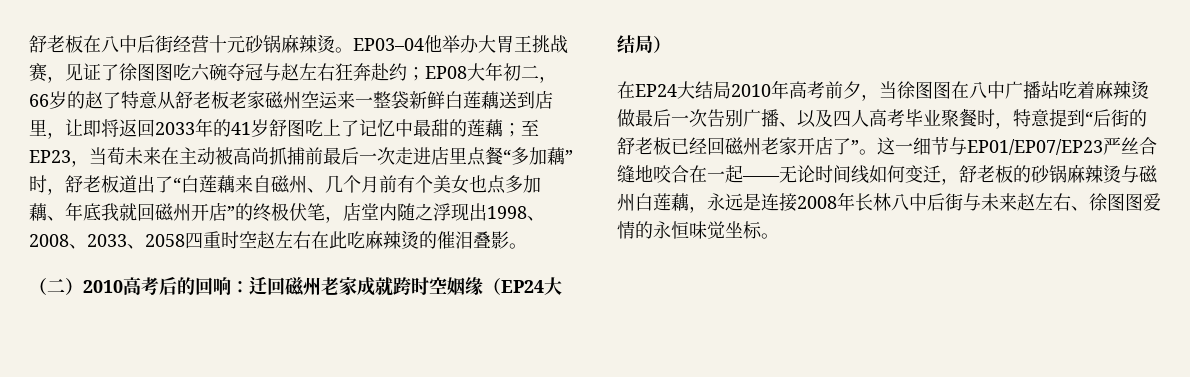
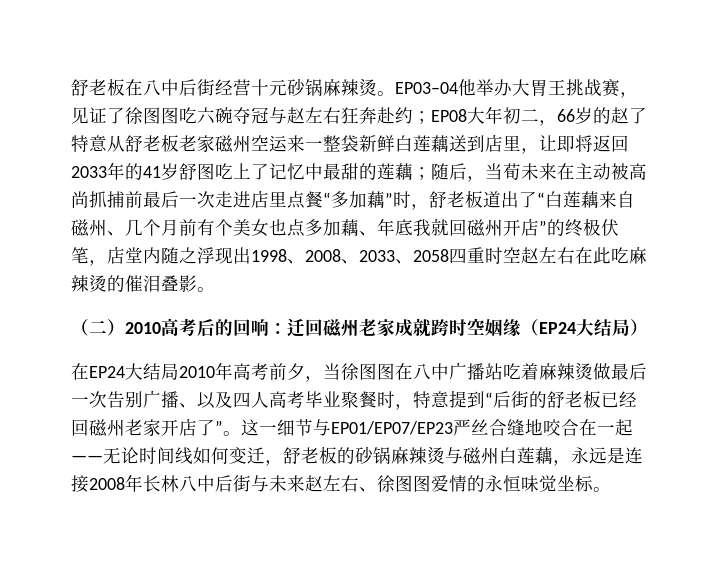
- 至EP23，当荀未来在主动被高尚抓捕前最后一次走进店里点餐“多加藕”时，舒老板道出了“白莲藕来自磁州、几个月前有个美女也点多加藕、年底我就回磁州开店”的终极伏笔，店堂内随之浮现出1998、2008、2033、2058四重时空赵左右在此吃麻辣烫的催泪叠影。
+ 随后，当荀未来在主动被高尚抓捕前最后一次走进店里点餐“多加藕”时，舒老板道出了“白莲藕来自磁州、几个月前有个美女也点多加藕、年底我就回磁州开店”的终极伏笔，店堂内随之浮现出1998、2008、2033、2058四重时空赵左右在此吃麻辣烫的催泪叠影。

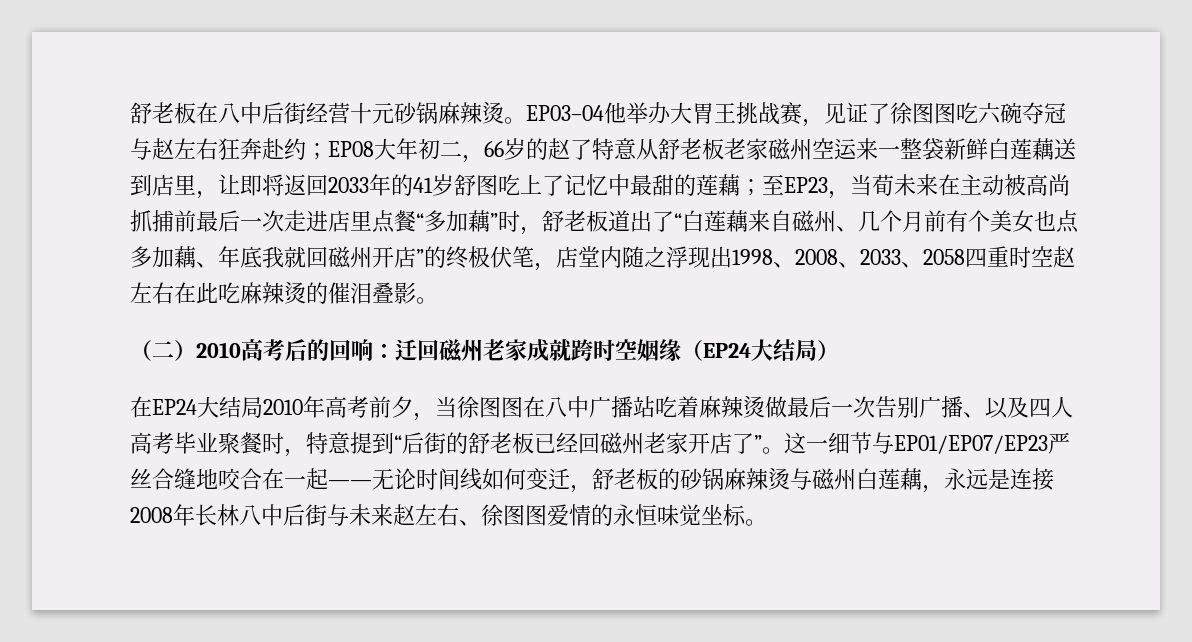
- 随后，当荀未来在主动被高尚抓捕前最后一次走进店里点餐“多加藕”时，舒老板道出了“白莲藕来自磁州、几个月前有个美女也点多加藕、年底我就回磁州开店”的终极伏笔，店堂内随之浮现出1998、2008、2033、2058四重时空赵左右在此吃麻辣烫的催泪叠影。
+ 至EP23，当荀未来在主动被高尚抓捕前最后一次走进店里点餐“多加藕”时，舒老板道出了“白莲藕来自磁州、几个月前有个美女也点多加藕、年底我就回磁州开店”的终极伏笔，店堂内随之浮现出1998、2008、2033、2058四重时空赵左右在此吃麻辣烫的催泪叠影。

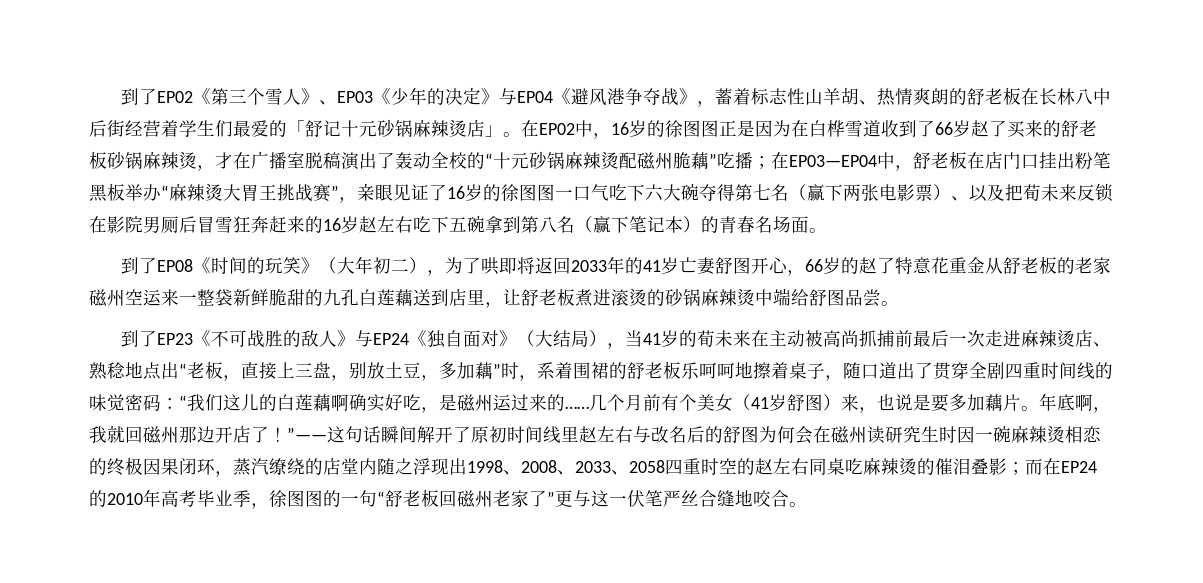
- 舒老板在八中后街经营十元砂锅麻辣烫。EP03–04他举办大胃王挑战赛，见证了徐图图吃六碗夺冠与赵左右狂奔赴约；EP08大年初二，66岁的赵了特意从舒老板老家磁州空运来一整袋新鲜白莲藕送到店里，让即将返回2033年的41岁舒图吃上了记忆中最甜的莲藕；至EP23，当荀未来在主动被高尚抓捕前最后一次走进店里点餐“多加藕”时，舒老板道出了“白莲藕来自磁州、几个月前有个美女也点多加藕、年底我就回磁州开店”的终极伏笔，店堂内随之浮现出1998、2008、2033、2058四重时空赵左右在此吃麻辣烫的催泪叠影。
- （二）2010高考后的回响：迁回磁州老家成就跨时空姻缘（EP24大结局）
- 在EP24大结局2010年高考前夕，当徐图图在八中广播站吃着麻辣烫做最后一次告别广播、以及四人高考毕业聚餐时，特意提到“后街的舒老板已经回磁州老家开店了”。这一细节与EP01/EP07/EP23严丝合缝地咬合在一起——无论时间线如何变迁，舒老板的砂锅麻辣烫与磁州白莲藕，永远是连接2008年长林八中后街与未来赵左右、徐图图爱情的永恒味觉坐标。
+ 到了EP02《第三个雪人》、EP03《少年的决定》与EP04《避风港争夺战》，蓄着标志性山羊胡、热情爽朗的舒老板在长林八中后街经营着学生们最爱的「舒记十元砂锅麻辣烫店」。在EP02中，16岁的徐图图正是因为在白桦雪道收到了66岁赵了买来的舒老板砂锅麻辣烫，才在广播室脱稿演出了轰动全校的“十元砂锅麻辣烫配磁州脆藕”吃播；在EP03—EP04中，舒老板在店门口挂出粉笔黑板举办“麻辣烫大胃王挑战赛”，亲眼见证了16岁的徐图图一口气吃下六大碗夺得第七名（赢下两张电影票）、以及把荀未来反锁在影院男厕后冒雪狂奔赶来的16岁赵左右吃下五碗拿到第八名（赢下笔记本）的青春名场面。
+ 到了EP08《时间的玩笑》（大年初二），为了哄即将返回2033年的41岁亡妻舒图开心，66岁的赵了特意花重金从舒老板的老家磁州空运来一整袋新鲜脆甜的九孔白莲藕送到店里，让舒老板煮进滚烫的砂锅麻辣烫中端给舒图品尝。
+ 到了EP23《不可战胜的敌人》与EP24《独自面对》（大结局），当41岁的荀未来在主动被高尚抓捕前最后一次走进麻辣烫店、熟稔地点出“老板，直接上三盘，别放土豆，多加藕”时，系着围裙的舒老板乐呵呵地擦着桌子，随口道出了贯穿全剧四重时间线的味觉密码：“我们这儿的白莲藕啊确实好吃，是磁州运过来的……几个月前有个美女（41岁舒图）来，也说是要多加藕片。年底啊，我就回磁州那边开店了！”——这句话瞬间解开了原初时间线里赵左右与改名后的舒图为何会在磁州读研究生时因一碗麻辣烫相恋的终极因果闭环，蒸汽缭绕的店堂内随之浮现出1998、2008、2033、2058四重时空的赵左右同桌吃麻辣烫的催泪叠影；而在EP24的2010年高考毕业季，徐图图的一句“舒老板回磁州老家了”更与这一伏笔严丝合缝地咬合。

